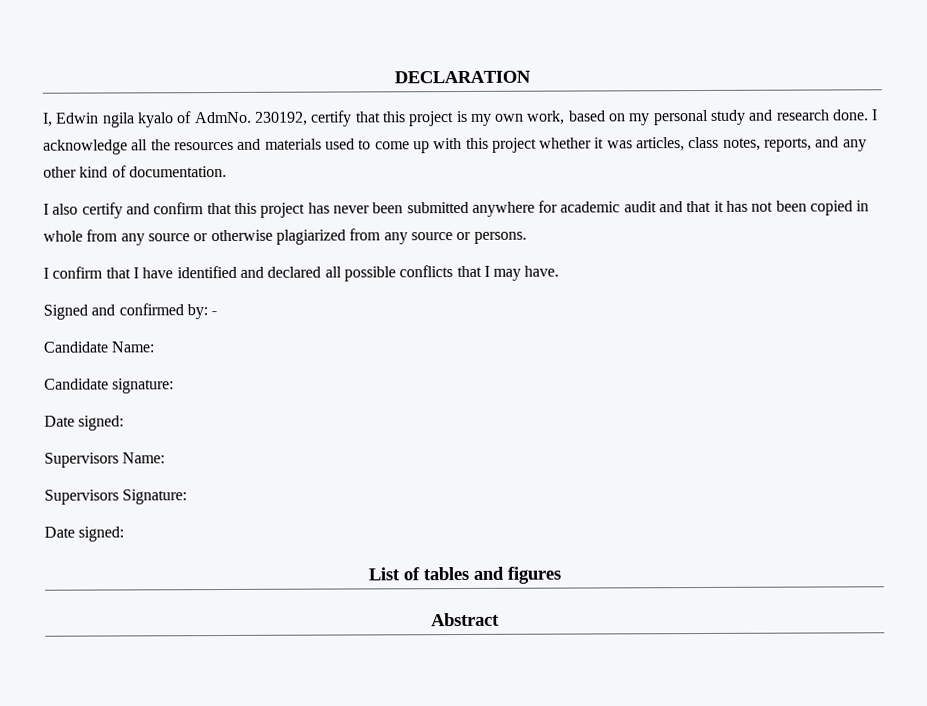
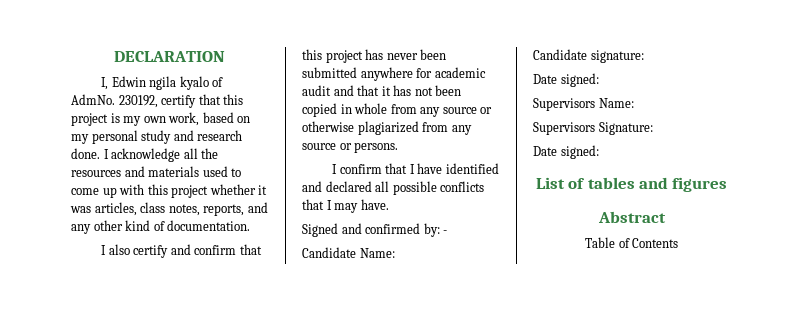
+ Table of Contents

